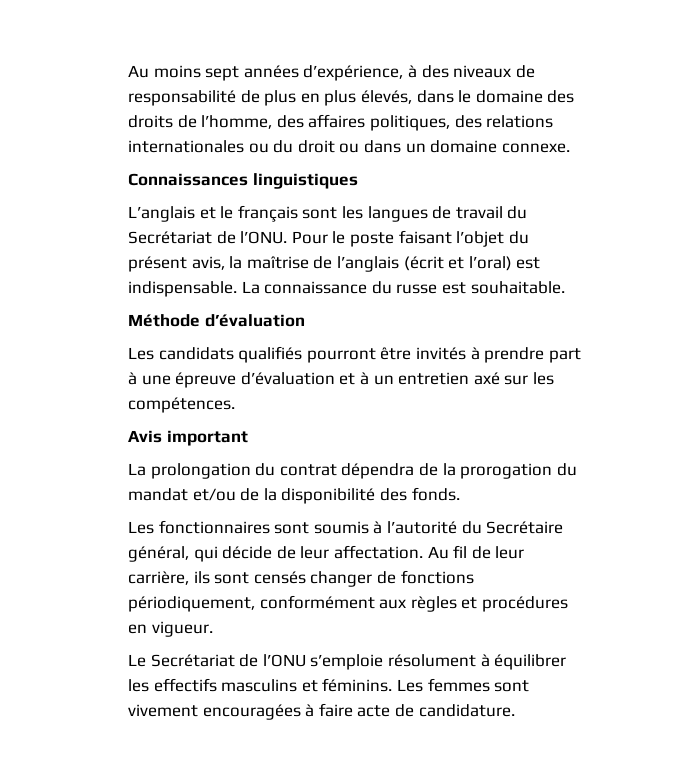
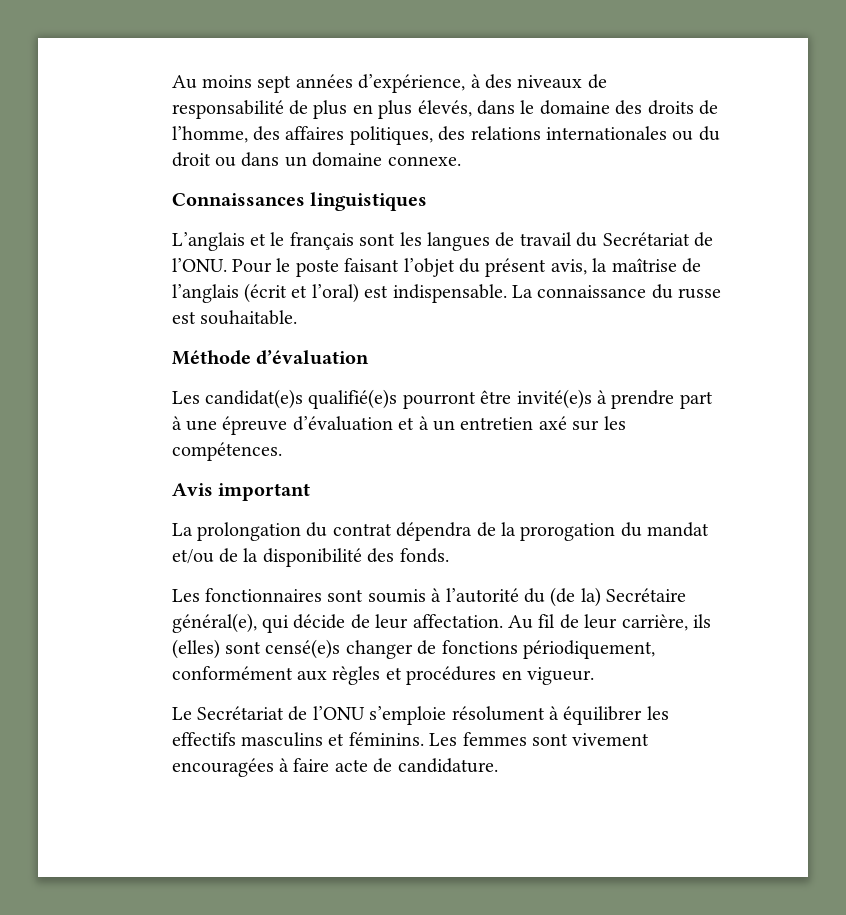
- Les candidats qualifiés pourront être invités à prendre part à une épreuve d’évaluation et à un entretien axé sur les compétences.
+ Les candidat(e)s qualifié(e)s pourront être invité(e)s à prendre part à une épreuve d’évaluation et à un entretien axé sur les compétences.
- Les fonctionnaires sont soumis à l’autorité du Secrétaire général, qui décide de leur affectation.
+ Les fonctionnaires sont soumis à l’autorité du (de la) Secrétaire général(e), qui décide de leur affectation.
- Au fil de leur carrière, ils sont censés changer de fonctions périodiquement, conformément aux règles et procédures en vigueur.
+ Au fil de leur carrière, ils (elles) sont censé(e)s changer de fonctions périodiquement, conformément aux règles et procédures en vigueur.

